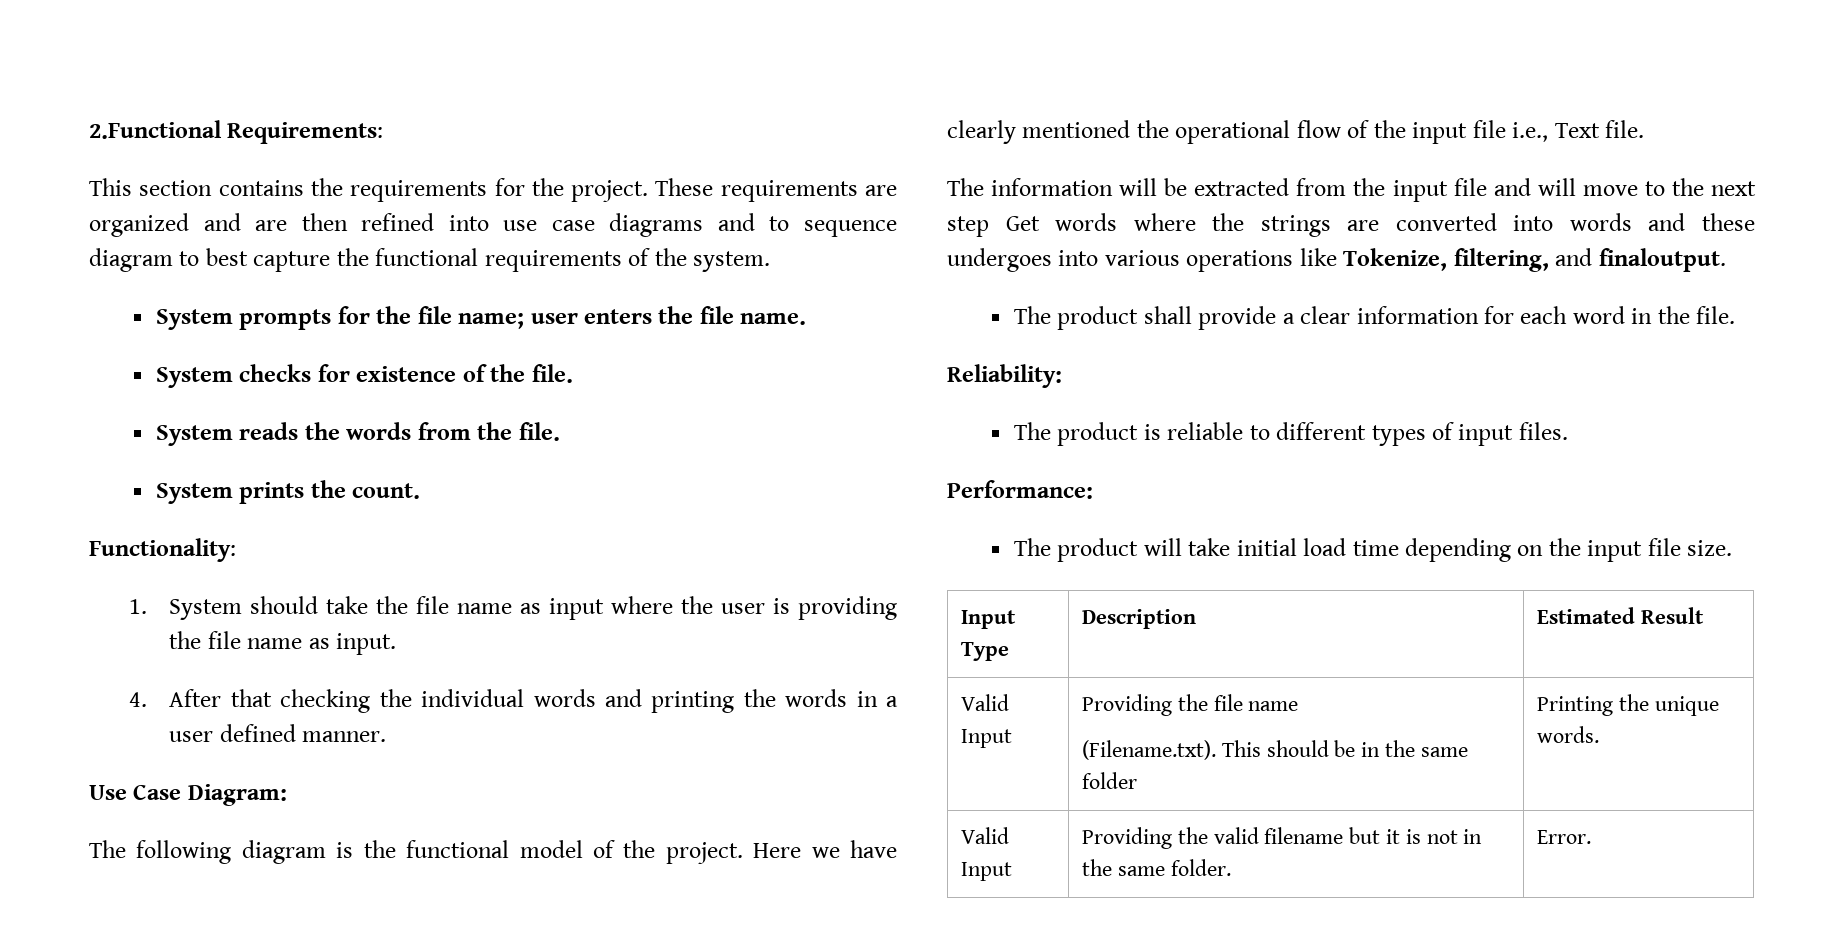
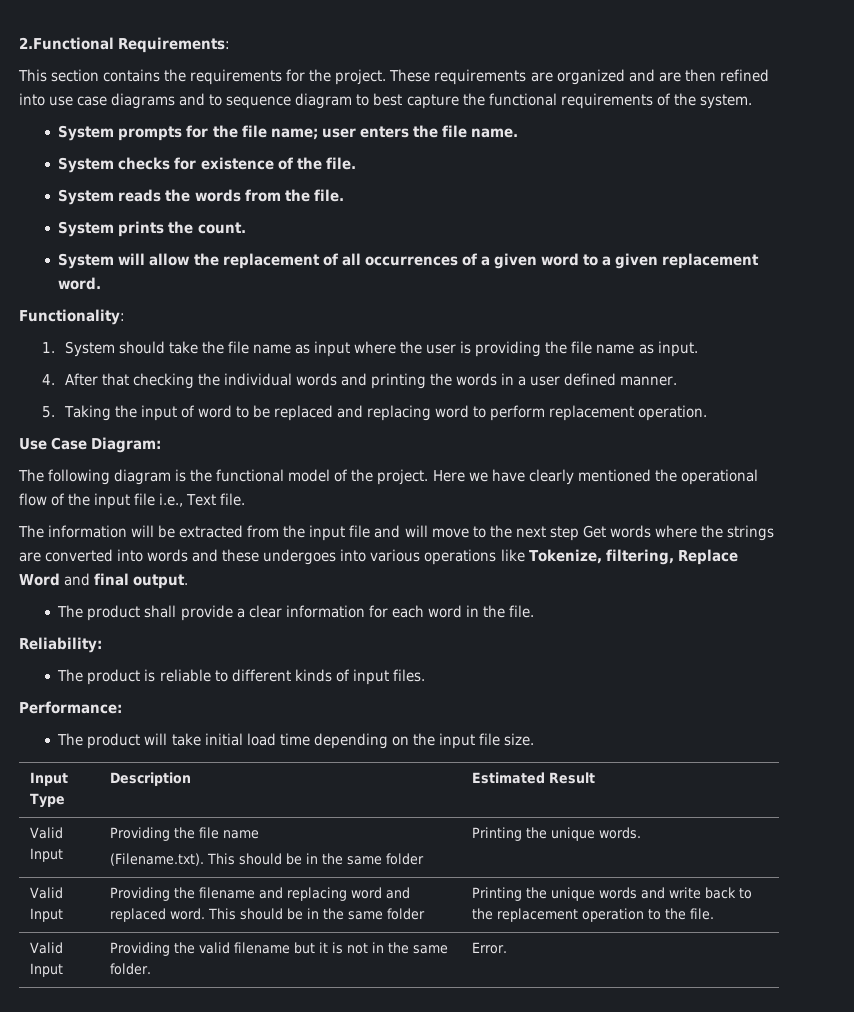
+ System will allow the replacement of all occurrences of a given word to a given replacement word.
+ 5. Taking the input of word to be replaced and replacing word to perform replacement operation.
- The information will be extracted from the input file and will move to the next step Get words where the strings are converted into words and these undergoes into various operations like Tokenize, filtering, and finaloutput.
+ The information will be extracted from the input file and will move to the next step Get words where the strings are converted into words and these undergoes into various operations like Tokenize, filtering, Replace Word and final output.
- The product is reliable to different types of input files.
+ The product is reliable to different kinds of input files.
+ Valid Input | Providing the filename and replacing word and replaced word. This should be in the same folder | Printing the unique words and write back to the replacement operation to the file.

